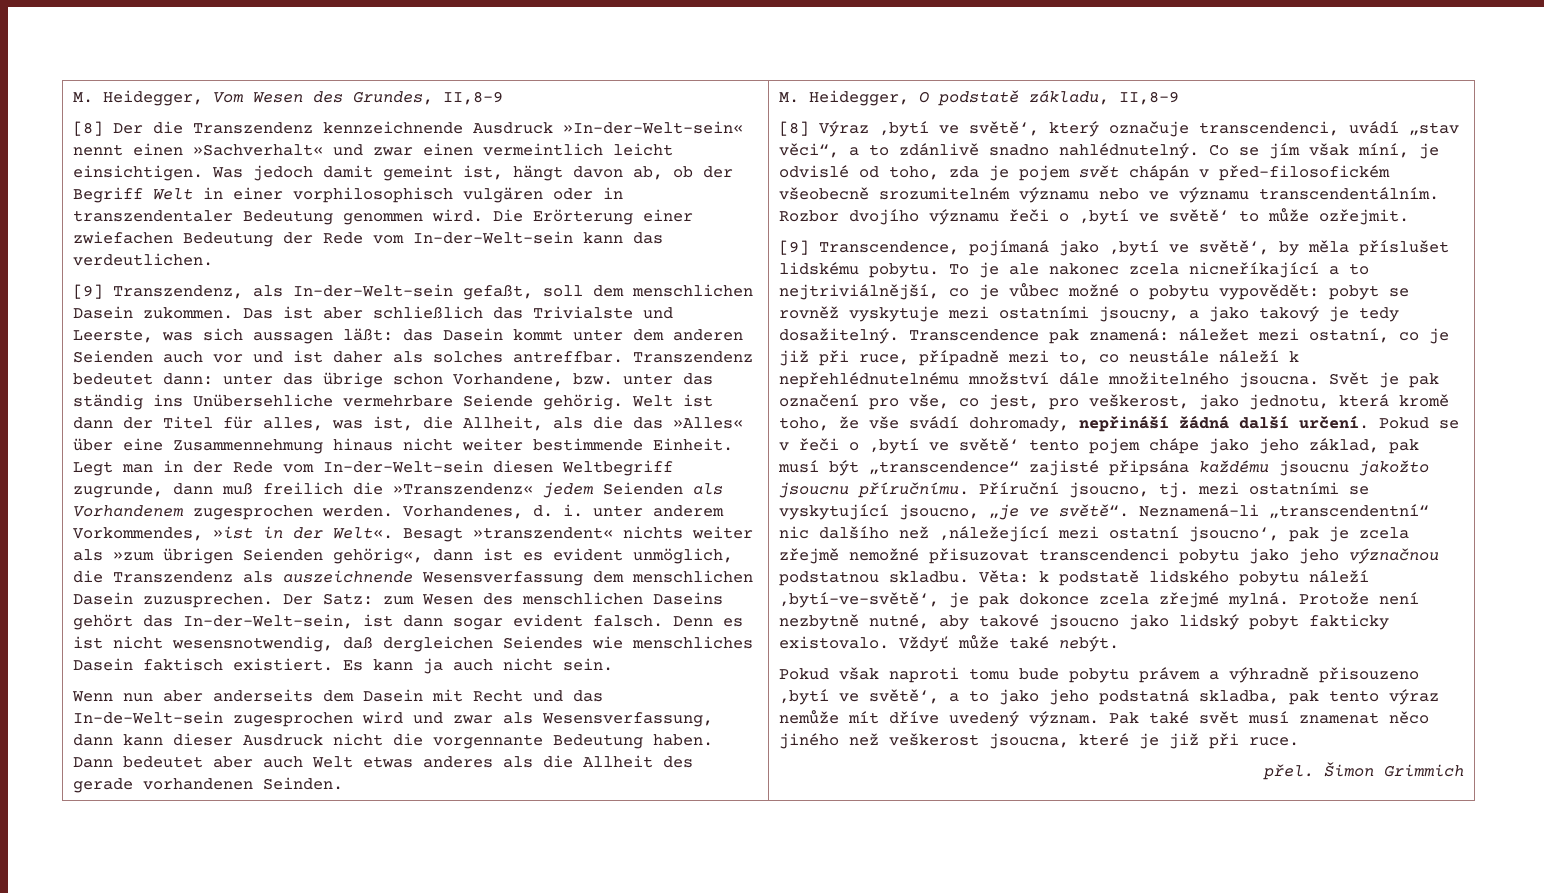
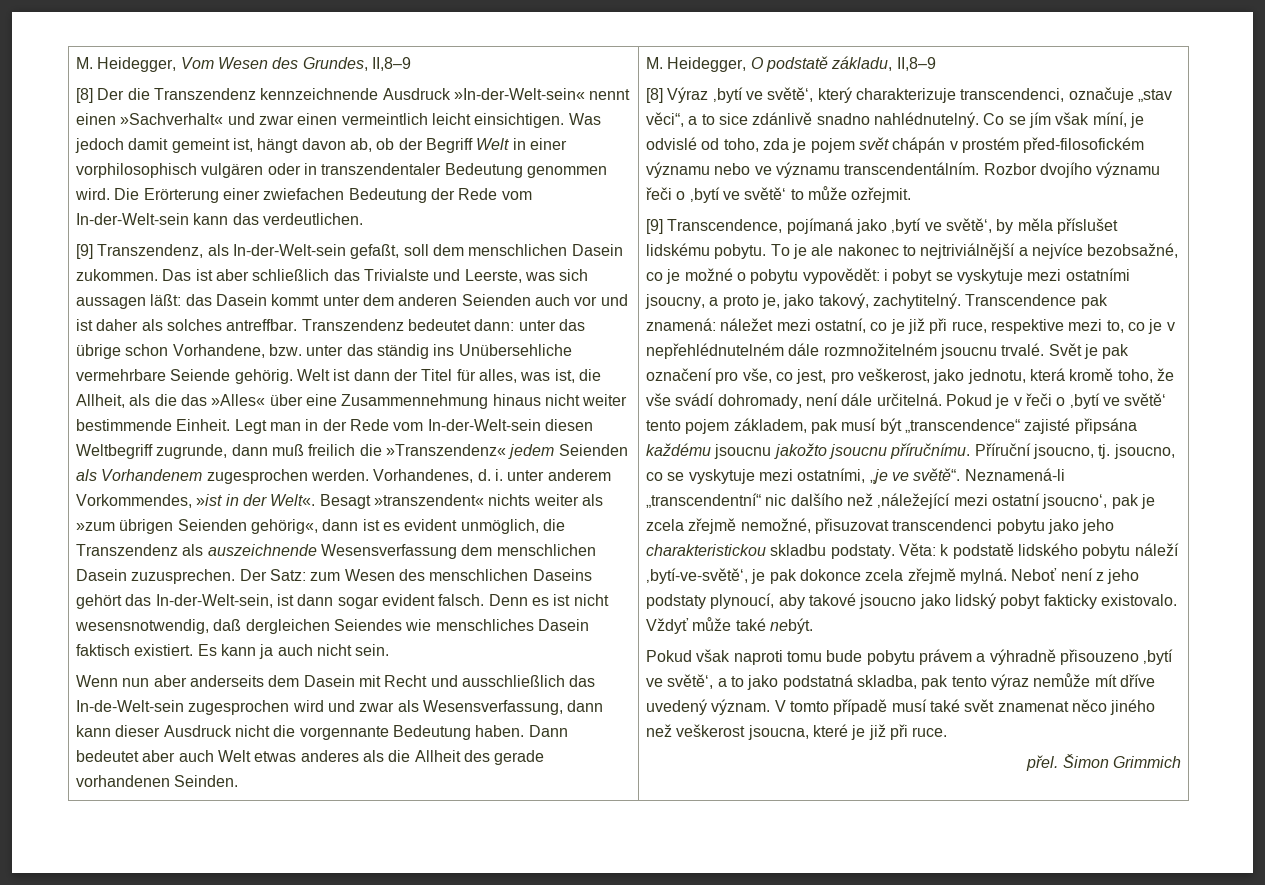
- Wenn nun aber anderseits dem Dasein mit Recht und das In-de-Welt-sein zugesprochen wird und zwar als Wesensverfassung, dann kann dieser Ausdruck nicht die vorgennante Bedeutung haben.
+ Wenn nun aber anderseits dem Dasein mit Recht und ausschließlich das In-de-Welt-sein zugesprochen wird und zwar als Wesensverfassung, dann kann dieser Ausdruck nicht die vorgennante Bedeutung haben.
- [8] Výraz ‚bytí ve světě‘, který označuje transcendenci, uvádí „stav věci“, a to zdánlivě snadno nahlédnutelný.
+ [8] Výraz ‚bytí ve světě‘, který charakterizuje transcendenci, označuje „stav věci“, a to sice zdánlivě snadno nahlédnutelný.
- Co se jím však míní, je odvislé od toho, zda je pojem svět chápán v před-filosofickém všeobecně srozumitelném významu nebo ve významu transcendentálním.
+ Co se jím však míní, je odvislé od toho, zda je pojem svět chápán v prostém před-filosofickém významu nebo ve významu transcendentálním.
- To je ale nakonec zcela nicneříkající a to nejtriviálnější, co je vůbec možné o pobytu vypovědět: pobyt se rovněž vyskytuje mezi ostatními jsoucny, a jako takový je tedy dosažitelný.
+ To je ale nakonec to nejtriviálnější a nejvíce bezobsažné, co je možné o pobytu vypovědět: i pobyt se vyskytuje mezi ostatními jsoucny, a proto je, jako takový, zachytitelný.
- Transcendence pak znamená: náležet mezi ostatní, co je již při ruce, případně mezi to, co neustále náleží k nepřehlédnutelnému množství dále množitelného jsoucna.
+ Transcendence pak znamená: náležet mezi ostatní, co je již při ruce, respektive mezi to, co je v nepřehlédnutelném dále rozmnožitelném jsoucnu trvalé.
- Svět je pak označení pro vše, co jest, pro veškerost, jako jednotu, která kromě toho, že vše svádí dohromady, nepřináší žádná další určení. Pokud se v řeči o ‚bytí ve světě‘ tento pojem chápe jako jeho základ, pak musí být „transcendence“ zajisté připsána každému jsoucnu jakožto jsoucnu příručnímu.
+ Svět je pak označení pro vše, co jest, pro veškerost, jako jednotu, která kromě toho, že vše svádí dohromady, není dále určitelná. Pokud je v řeči o ‚bytí ve světě‘ tento pojem základem, pak musí být „transcendence“ zajisté připsána každému jsoucnu jakožto jsoucnu příručnímu.
- Příruční jsoucno, tj. mezi ostatními se vyskytující jsoucno, „je ve světě“.
+ Příruční jsoucno, tj. jsoucno, co se vyskytuje mezi ostatními, „je ve světě“.
- Neznamená-li „transcendentní“ nic dalšího než ‚náležející mezi ostatní jsoucno‘, pak je zcela zřejmě nemožné přisuzovat transcendenci pobytu jako jeho význačnou podstatnou skladbu.
+ Neznamená-li „transcendentní“ nic dalšího než ‚náležející mezi ostatní jsoucno‘, pak je zcela zřejmě nemožné, přisuzovat transcendenci pobytu jako jeho charakteristickou skladbu podstaty.
- Věta: k podstatě lidského pobytu náleží ‚bytí-ve-světě‘, je pak dokonce zcela zřejmé mylná. Protože není nezbytně nutné, aby takové jsoucno jako lidský pobyt fakticky existovalo.
+ Věta: k podstatě lidského pobytu náleží ‚bytí-ve-světě‘, je pak dokonce zcela zřejmě mylná. Neboť není z jeho podstaty plynoucí, aby takové jsoucno jako lidský pobyt fakticky existovalo.
- Pokud však naproti tomu bude pobytu právem a výhradně přisouzeno ‚bytí ve světě‘, a to jako jeho podstatná skladba, pak tento výraz nemůže mít dříve uvedený význam.
+ Pokud však naproti tomu bude pobytu právem a výhradně přisouzeno ‚bytí ve světě‘, a to jako podstatná skladba, pak tento výraz nemůže mít dříve uvedený význam.
- Pak také svět musí znamenat něco jiného než veškerost jsoucna, které je již při ruce.
+ V tomto případě musí také svět znamenat něco jiného než veškerost jsoucna, které je již při ruce.

